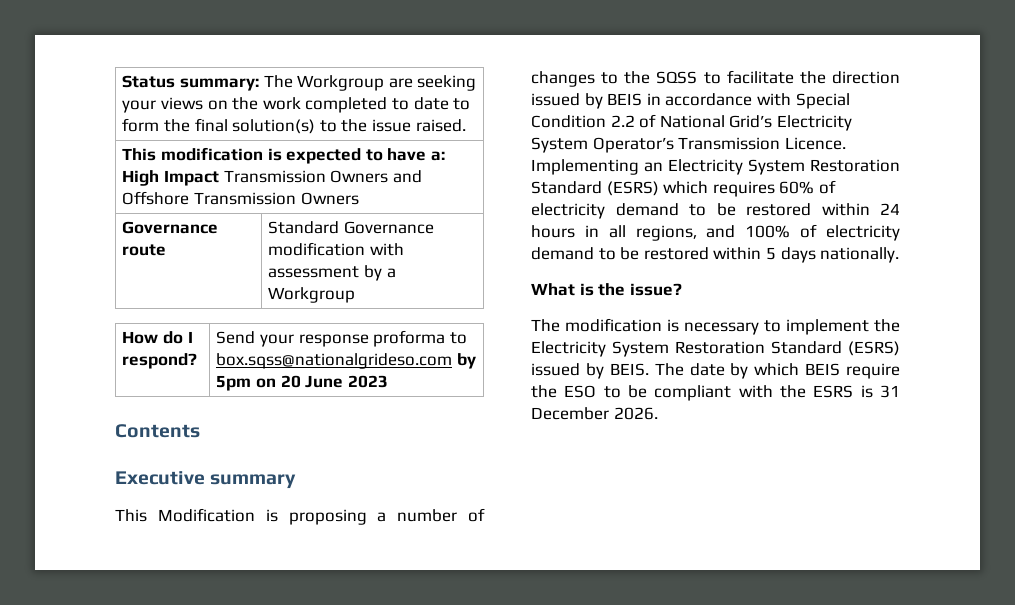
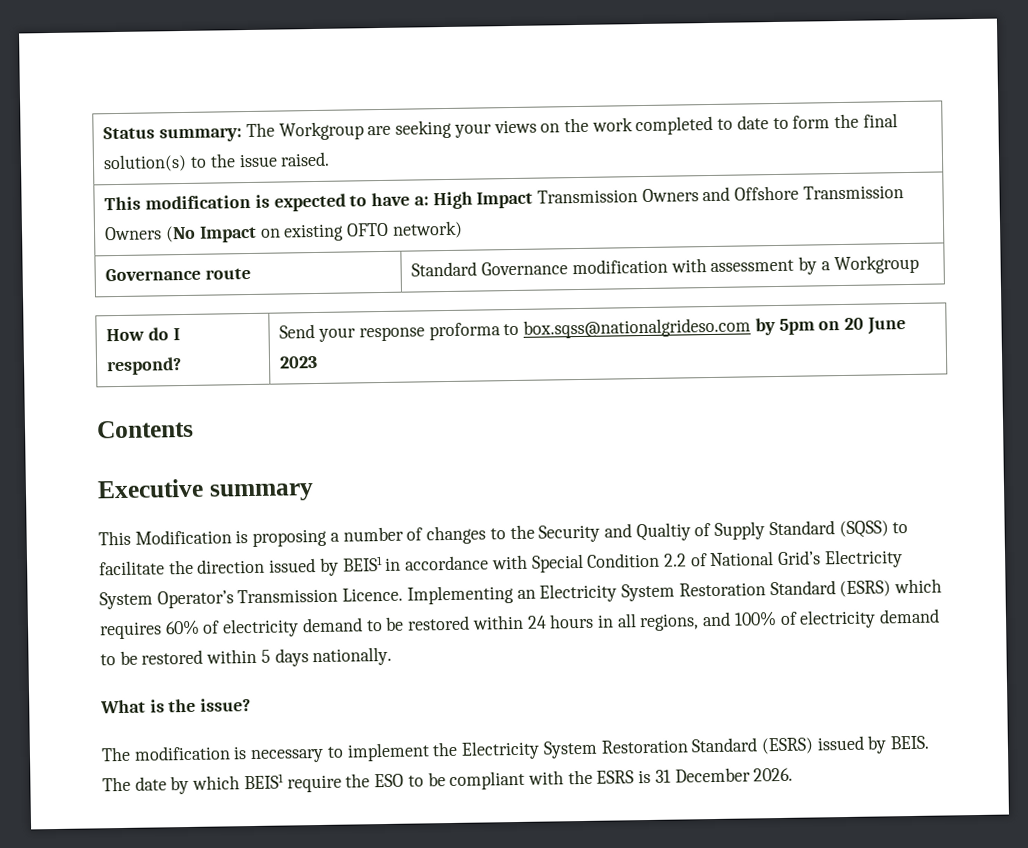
- This modification is expected to have a: High Impact Transmission Owners and Offshore Transmission Owners
+ This modification is expected to have a: High Impact Transmission Owners and Offshore Transmission Owners (No Impact on existing OFTO network)
- This Modification is proposing a number of changes to the SQSS to facilitate the direction issued by BEIS in accordance with Special Condition 2.2 of National Grid’s Electricity System Operator’s Transmission Licence.
+ This Modification is proposing a number of changes to the Security and Qualtiy of Supply Standard (SQSS) to facilitate the direction issued by BEIS1 in accordance with Special Condition 2.2 of National Grid’s Electricity System Operator’s Transmission Licence.
- The date by which BEIS require the ESO to be compliant with the ESRS is 31 December 2026.
+ The date by which BEIS1 require the ESO to be compliant with the ESRS is 31 December 2026.

